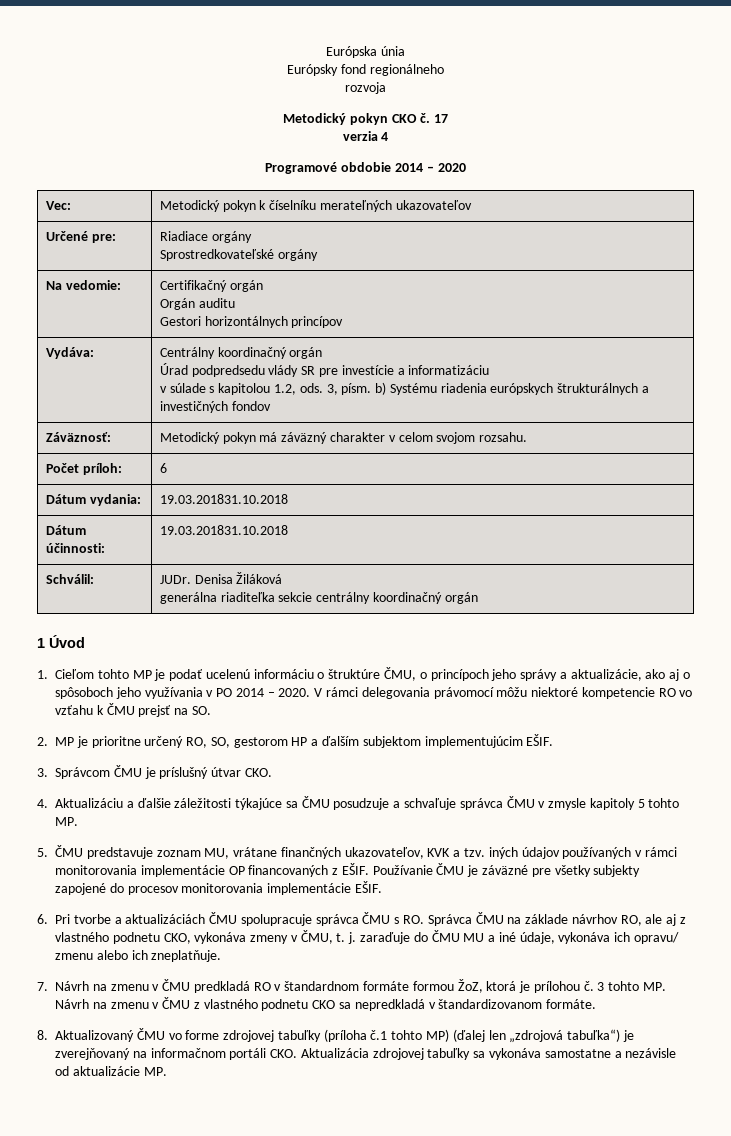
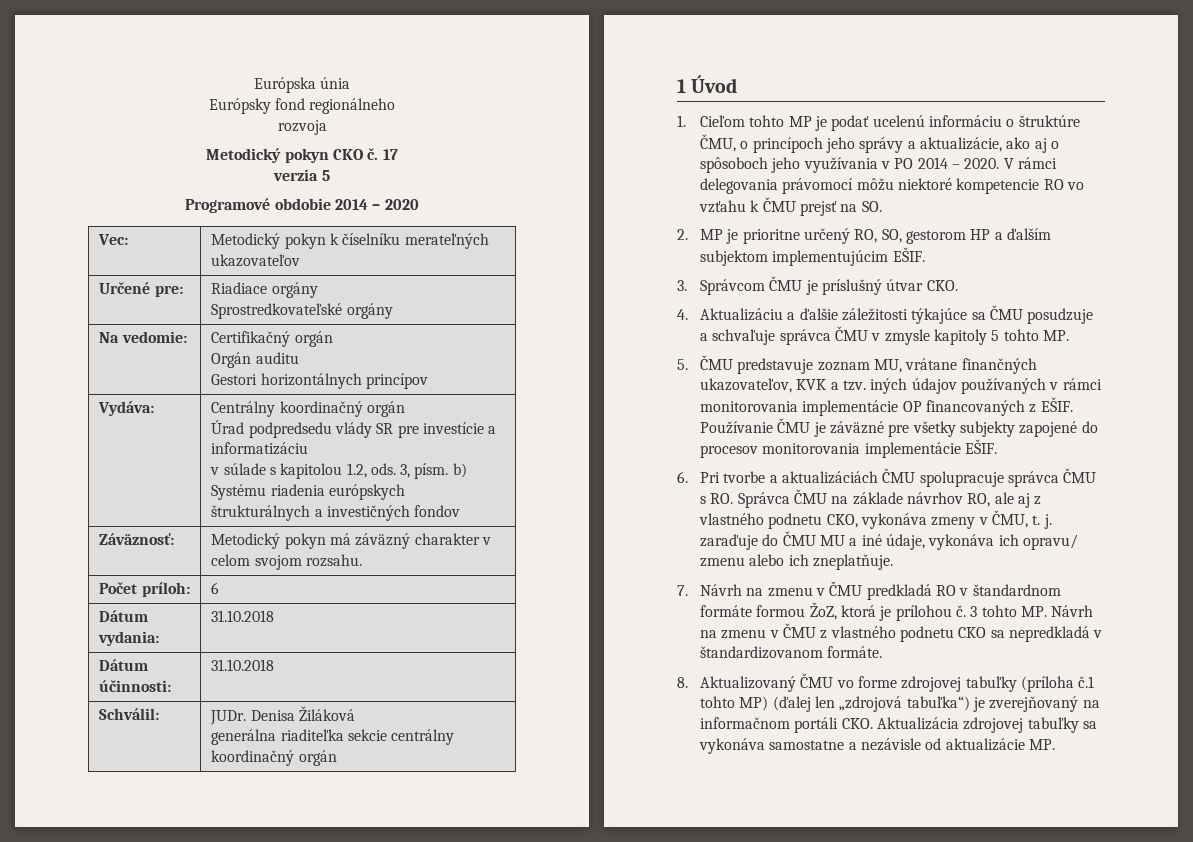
- verzia 4
+ verzia 5
- Dátum vydania: | 19.03.201831.10.2018
+ Dátum vydania: | 31.10.2018
- Dátum účinnosti: | 19.03.201831.10.2018
+ Dátum účinnosti: | 31.10.2018

